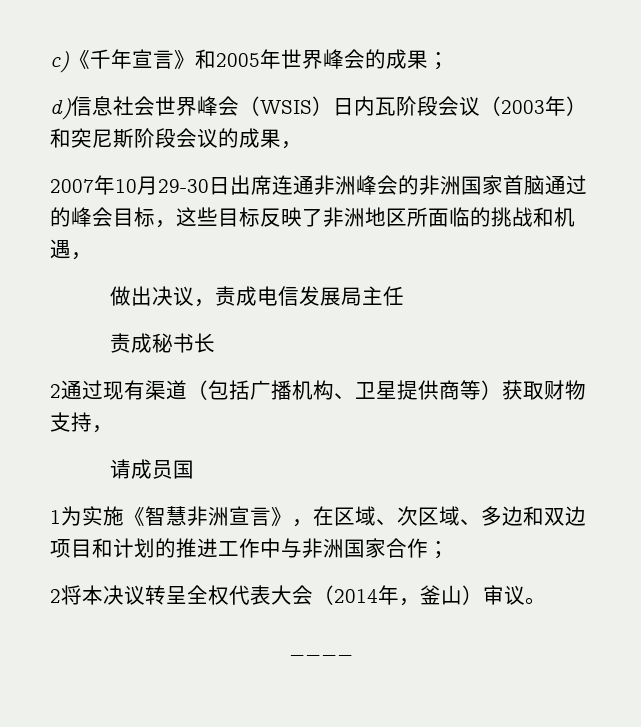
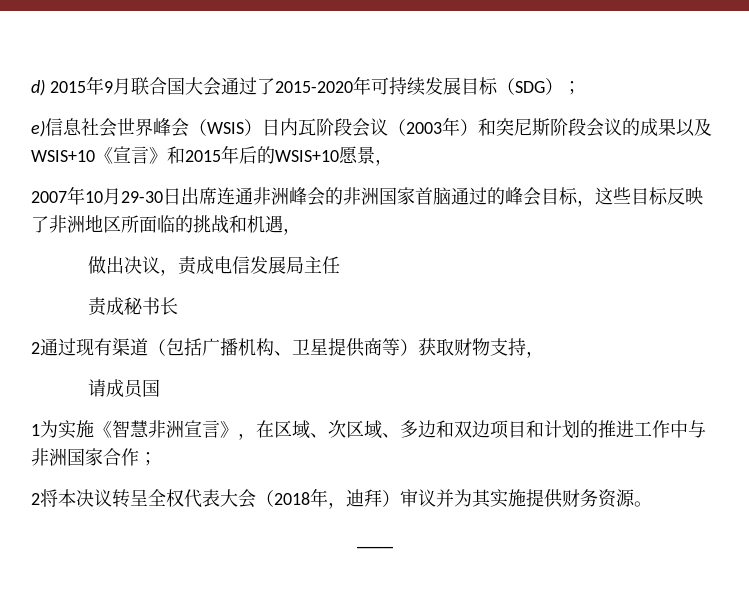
- c)《千年宣言》和2005年世界峰会的成果；
- d)信息社会世界峰会（WSIS）日内瓦阶段会议（2003年）和突尼斯阶段会议的成果，
+ d) 2015年9月联合国大会通过了2015-2020年可持续发展目标（SDG）；
+ e)信息社会世界峰会（WSIS）日内瓦阶段会议（2003年）和突尼斯阶段会议的成果以及WSIS+10《宣言》和2015年后的WSIS+10愿景，
- 2将本决议转呈全权代表大会（2014年，釜山）审议。
+ 2将本决议转呈全权代表大会（2018年，迪拜）审议并为其实施提供财务资源。

